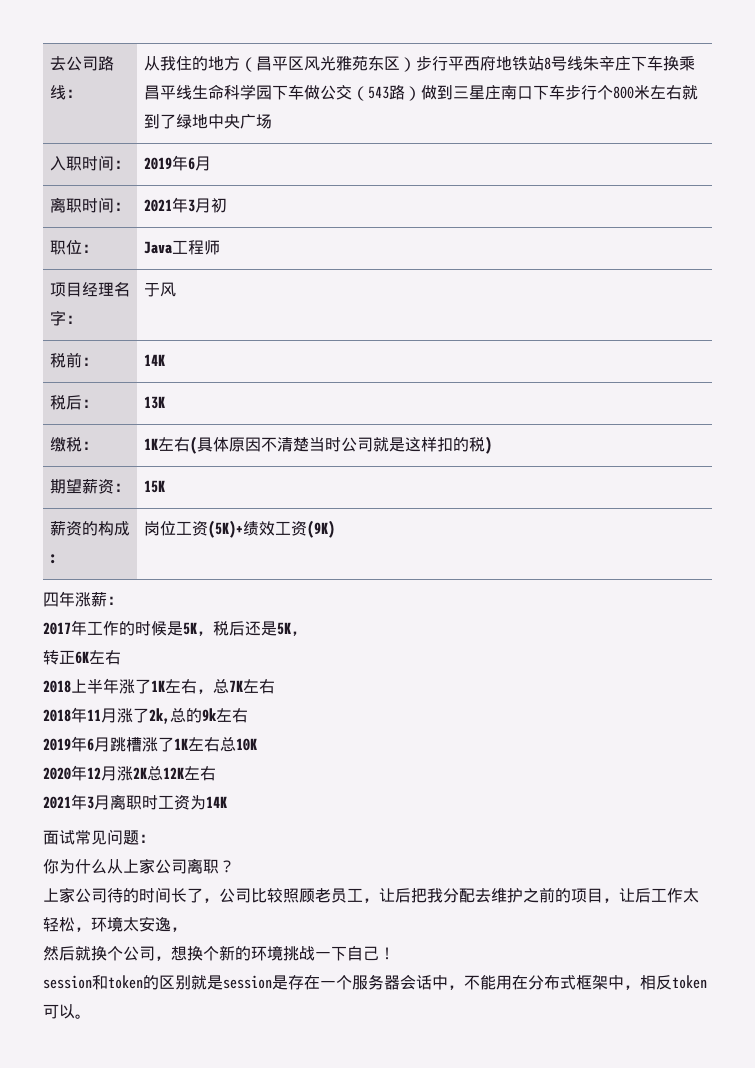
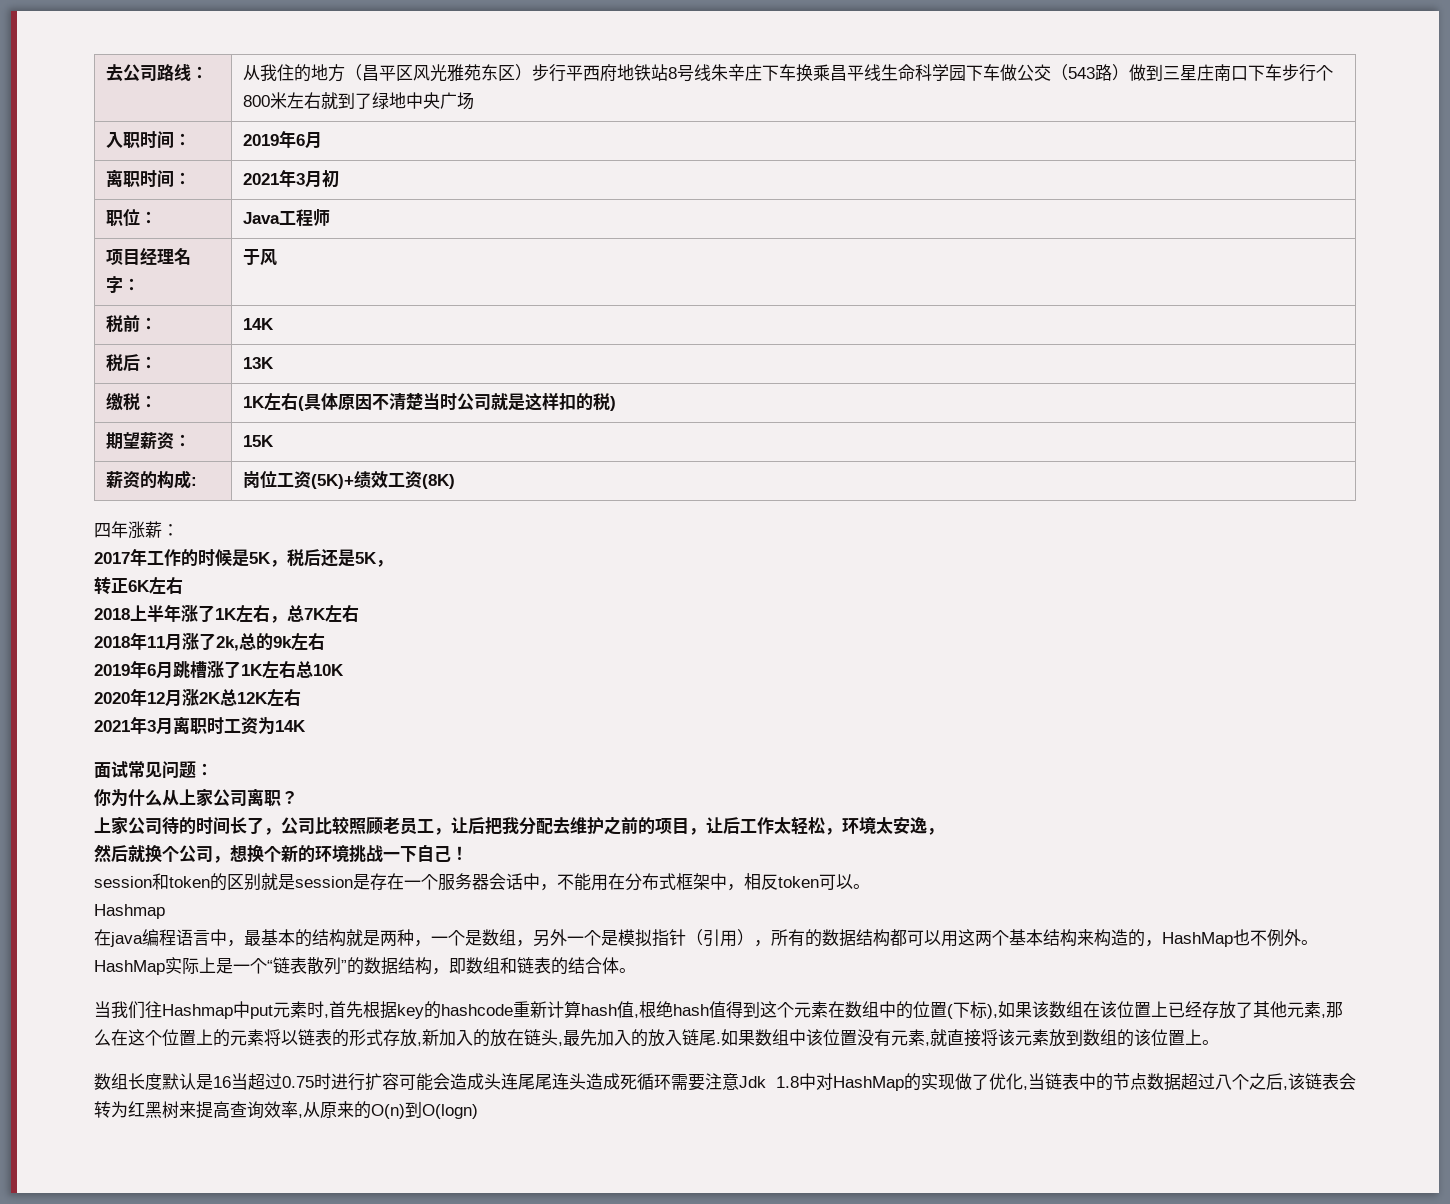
- 薪资的构成: | 岗位工资(5K)+绩效工资(9K)
+ 薪资的构成: | 岗位工资(5K)+绩效工资(8K)
  session和token的区别就是session是存在一个服务器会话中，不能用在分布式框架中，相反token可以。
+ Hashmap
+ 在java编程语言中，最基本的结构就是两种，一个是数组，另外一个是模拟指针（引用），所有的数据结构都可以用这两个基本结构来构造的，HashMap也不例外。HashMap实际上是一个“链表散列”的数据结构，即数组和链表的结合体。
+ 当我们往Hashmap中put元素时,首先根据key的hashcode重新计算hash值,根绝hash值得到这个元素在数组中的位置(下标),如果该数组在该位置上已经存放了其他元素,那么在这个位置上的元素将以链表的形式存放,新加入的放在链头,最先加入的放入链尾.如果数组中该位置没有元素,就直接将该元素放到数组的该位置上。
+ 数组长度默认是16当超过0.75时进行扩容可能会造成头连尾尾连头造成死循环需要注意Jdk 1.8中对HashMap的实现做了优化,当链表中的节点数据超过八个之后,该链表会转为红黑树来提高查询效率,从原来的O(n)到O(logn)

